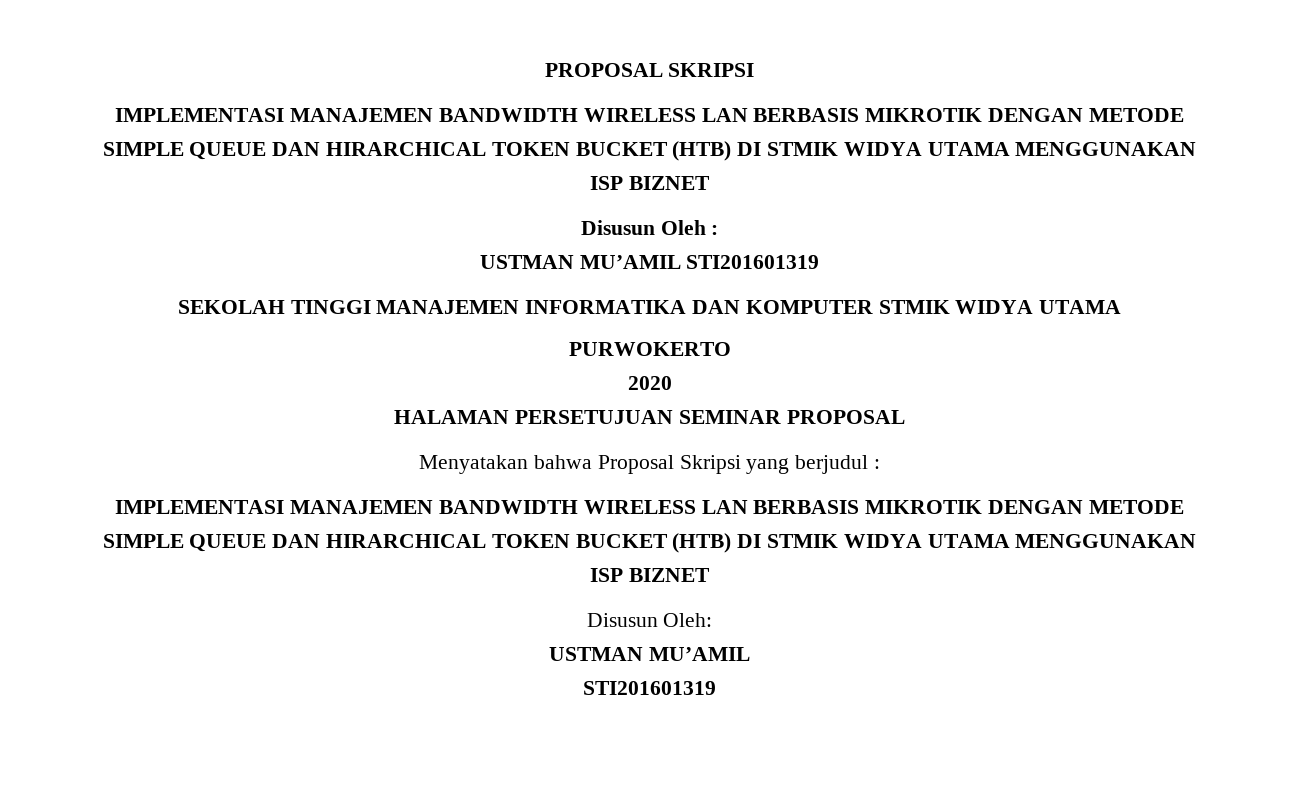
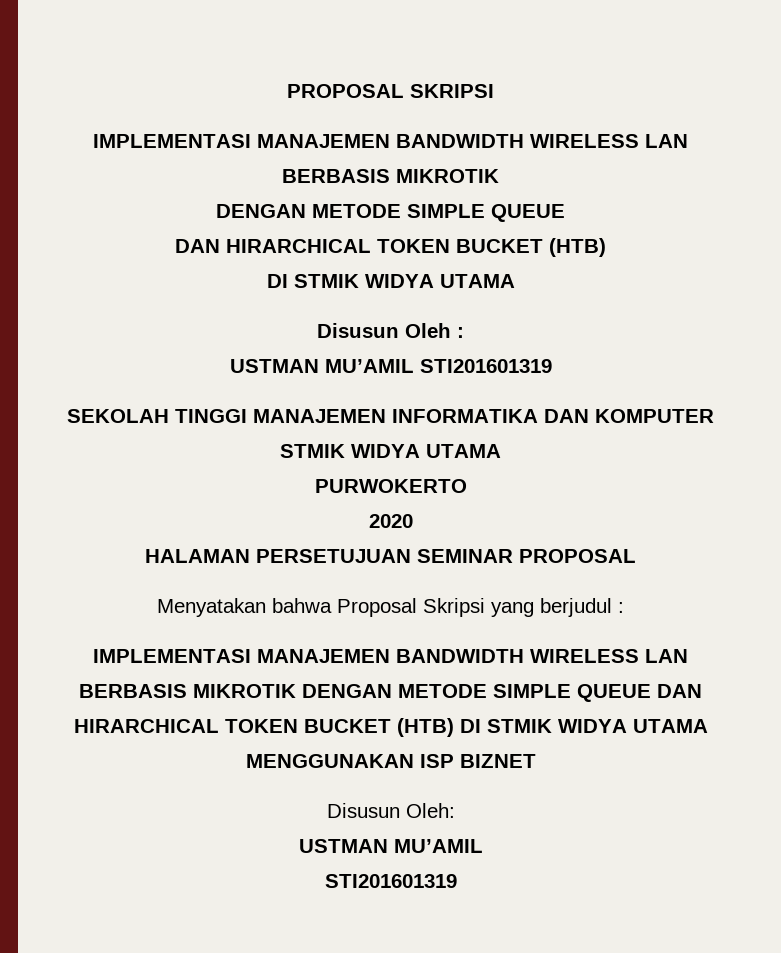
  PROPOSAL SKRIPSI
- IMPLEMENTASI MANAJEMEN BANDWIDTH WIRELESS LAN BERBASIS MIKROTIK DENGAN METODE SIMPLE QUEUE DAN HIRARCHICAL TOKEN BUCKET (HTB) DI STMIK WIDYA UTAMA MENGGUNAKAN ISP BIZNET
+ IMPLEMENTASI MANAJEMEN BANDWIDTH WIRELESS LAN BERBASIS MIKROTIK
+ DENGAN METODE SIMPLE QUEUE
+ DAN HIRARCHICAL TOKEN BUCKET (HTB)
+ DI STMIK WIDYA UTAMA

